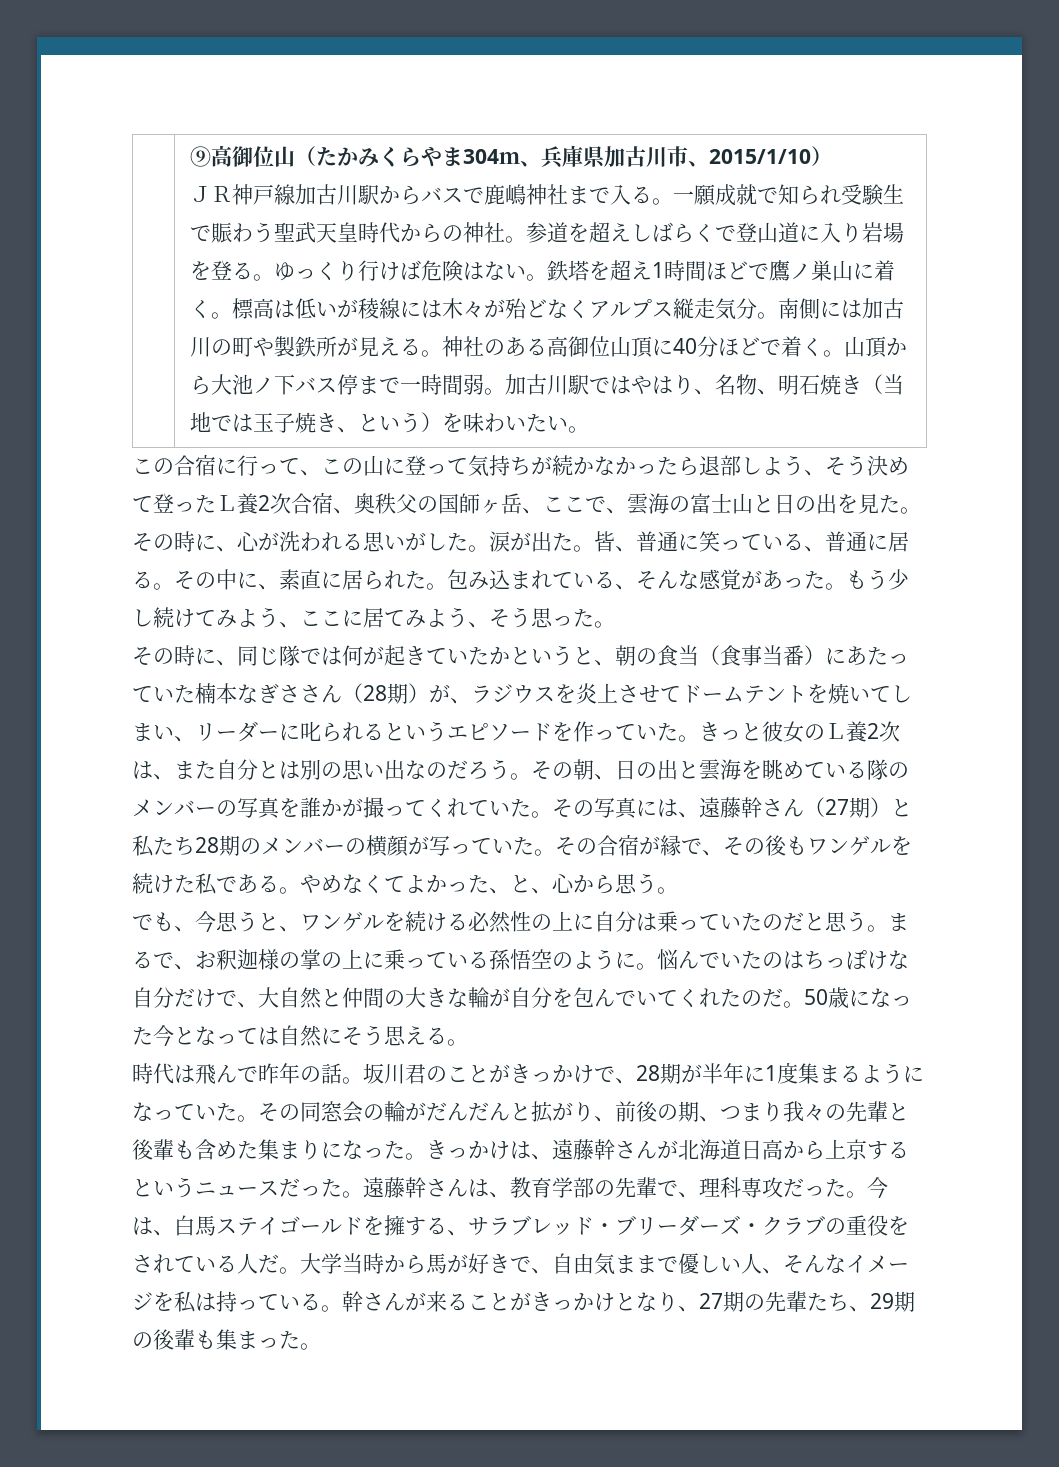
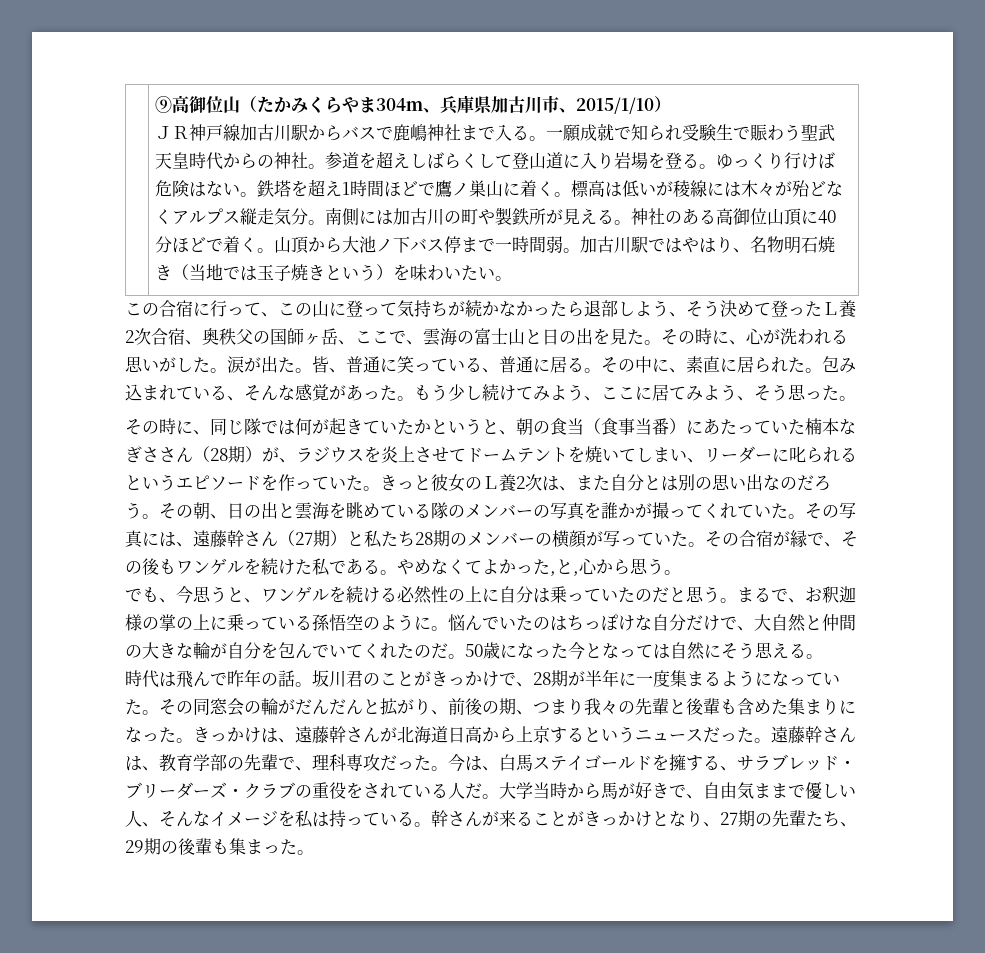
- 参道を超えしばらくで登山道に入り岩場を登る。
+ 参道を超えしばらくして登山道に入り岩場を登る。
- 加古川駅ではやはり、名物、明石焼き（当地では玉子焼き、という）を味わいたい。
+ 加古川駅ではやはり、名物明石焼き（当地では玉子焼きという）を味わいたい。
- やめなくてよかった、と、心から思う。
+ やめなくてよかった,と,心から思う。
- 坂川君のことがきっかけで、28期が半年に1度集まるようになっていた。
+ 坂川君のことがきっかけで、28期が半年に一度集まるようになっていた。

